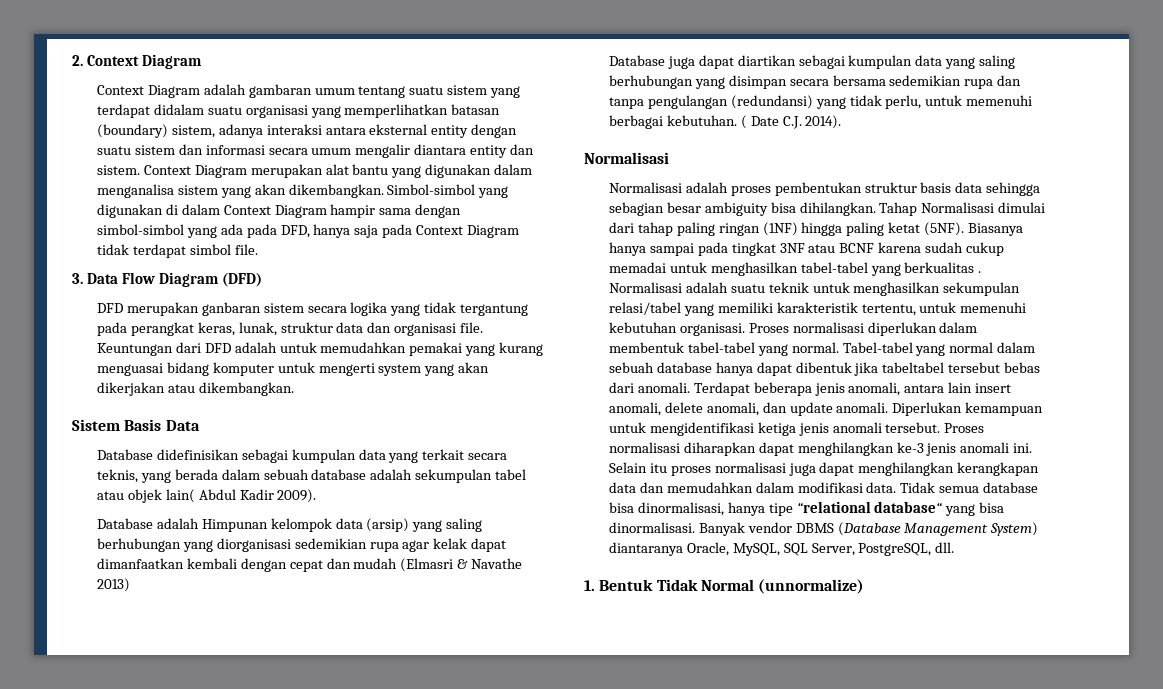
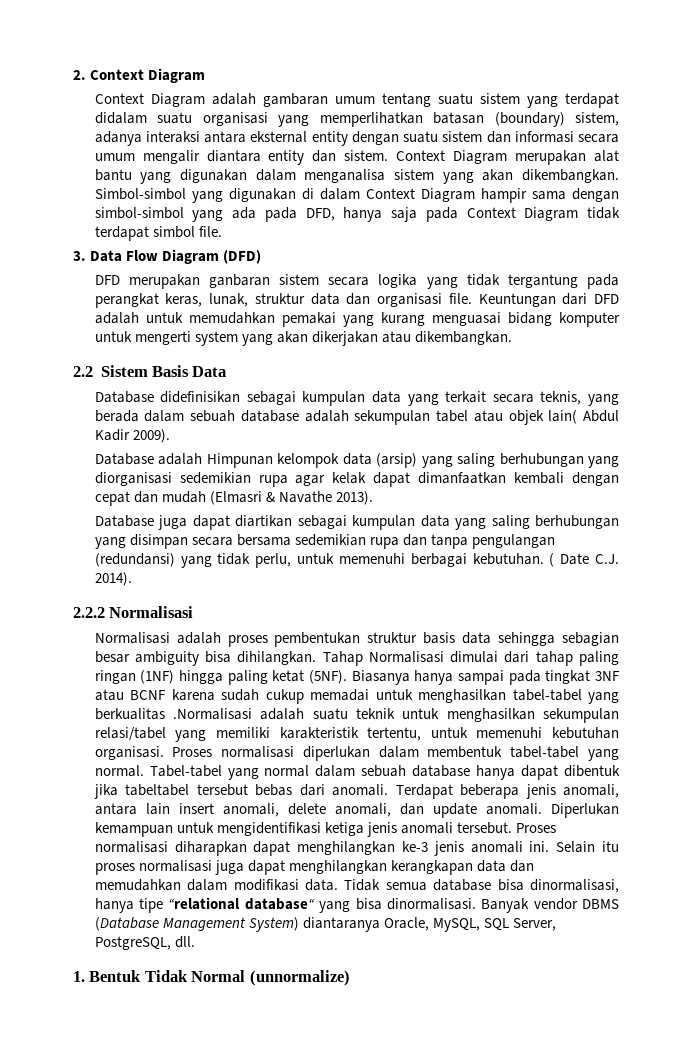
- Sistem Basis Data
+ 2.2 Sistem Basis Data
- Database adalah Himpunan kelompok data (arsip) yang saling berhubungan yang diorganisasi sedemikian rupa agar kelak dapat dimanfaatkan kembali dengan cepat dan mudah (Elmasri & Navathe 2013)
+ Database adalah Himpunan kelompok data (arsip) yang saling berhubungan yang diorganisasi sedemikian rupa agar kelak dapat dimanfaatkan kembali dengan cepat dan mudah (Elmasri & Navathe 2013).
  ( Date C.J. 2014).
- Normalisasi
+ 2.2.2 Normalisasi
- Biasanya hanya sampai pada tingkat 3NF atau BCNF karena sudah cukup memadai untuk menghasilkan tabel-tabel yang berkualitas . Normalisasi adalah suatu teknik untuk menghasilkan sekumpulan relasi/tabel yang memiliki karakteristik tertentu, untuk memenuhi kebutuhan organisasi.
+ Biasanya hanya sampai pada tingkat 3NF atau BCNF karena sudah cukup memadai untuk menghasilkan tabel-tabel yang berkualitas .Normalisasi adalah suatu teknik untuk menghasilkan sekumpulan relasi/tabel yang memiliki karakteristik tertentu, untuk memenuhi kebutuhan organisasi.

